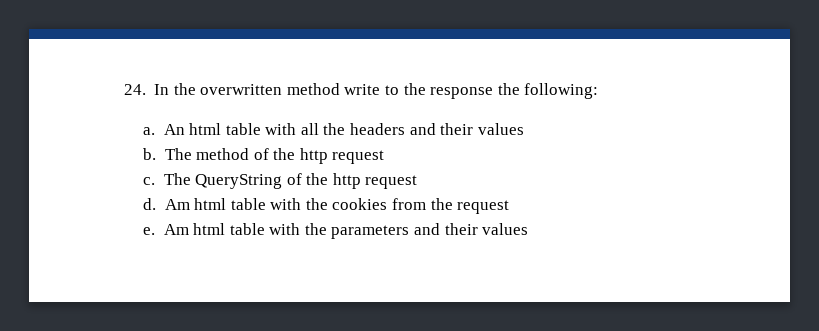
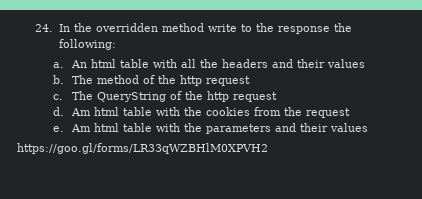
- 24. In the overwritten method write to the response the following:
+ 24. In the overridden method write to the response the following:
+ https://goo.gl/forms/LR33qWZBHlM0XPVH2

